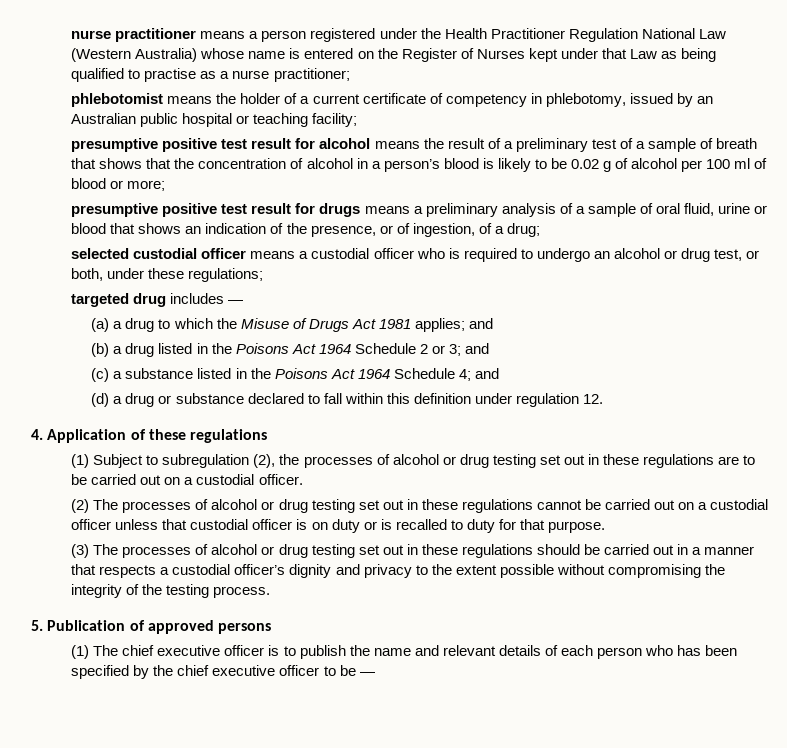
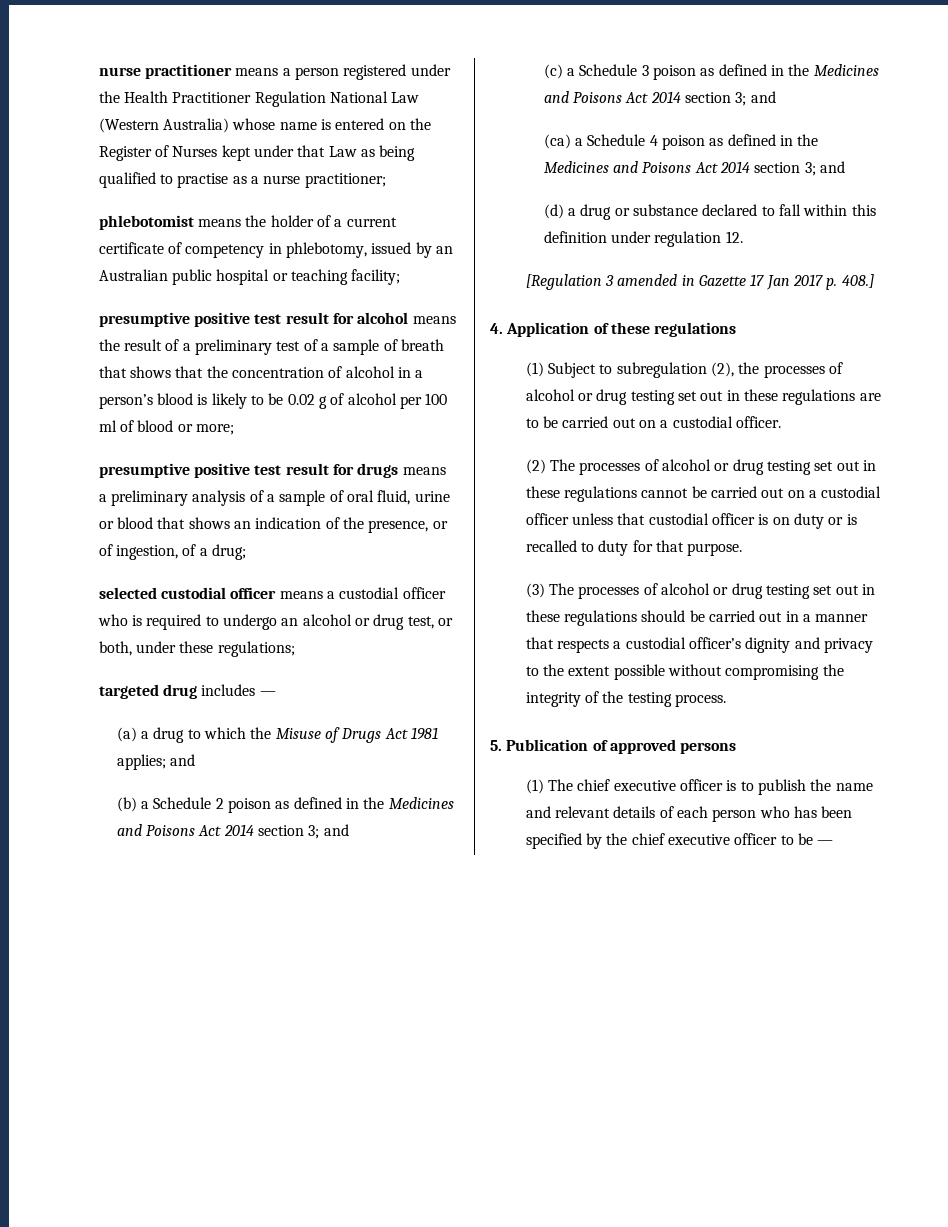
- (b) a drug listed in the Poisons Act 1964 Schedule 2 or 3; and
- (c) a substance listed in the Poisons Act 1964 Schedule 4; and
+ (b) a Schedule 2 poison as defined in the Medicines and Poisons Act 2014 section 3; and
+ (c) a Schedule 3 poison as defined in the Medicines and Poisons Act 2014 section 3; and
+ (ca) a Schedule 4 poison as defined in the Medicines and Poisons Act 2014 section 3; and
+ [Regulation 3 amended in Gazette 17 Jan 2017 p. 408.]

